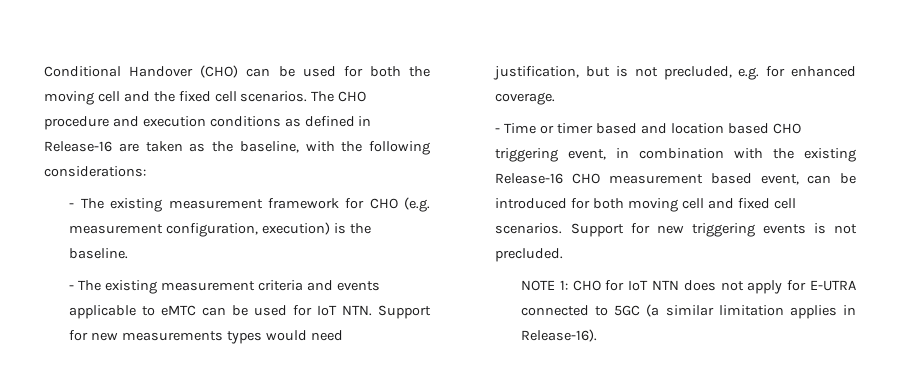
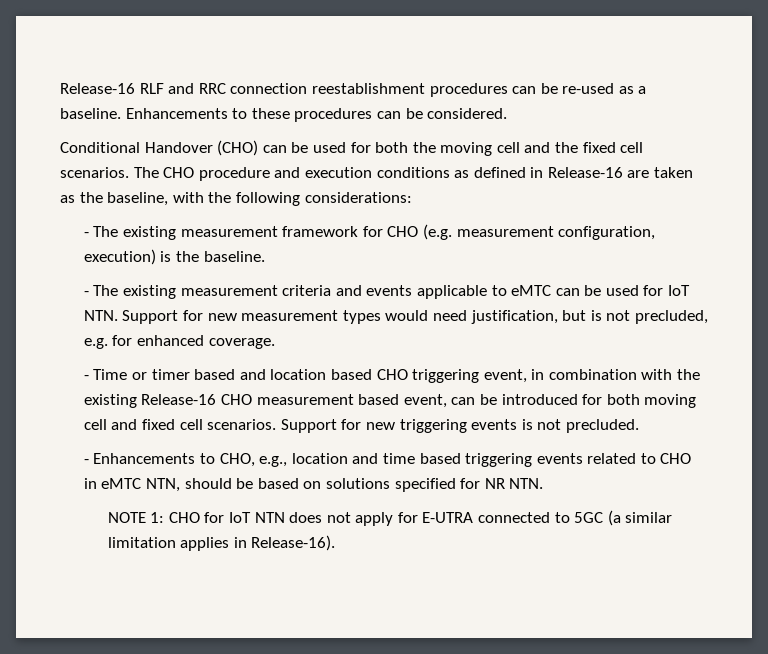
+ Release-16 RLF and RRC connection reestablishment procedures can be re-used as a baseline. Enhancements to these procedures can be considered.
- - The existing measurement criteria and events applicable to eMTC can be used for IoT NTN. Support for new measurements types would need justification, but is not precluded, e.g. for enhanced coverage.
+ - The existing measurement criteria and events applicable to eMTC can be used for IoT NTN. Support for new measurement types would need justification, but is not precluded, e.g. for enhanced coverage.
+ - Enhancements to CHO, e.g., location and time based triggering events related to CHO in eMTC NTN, should be based on solutions specified for NR NTN.

